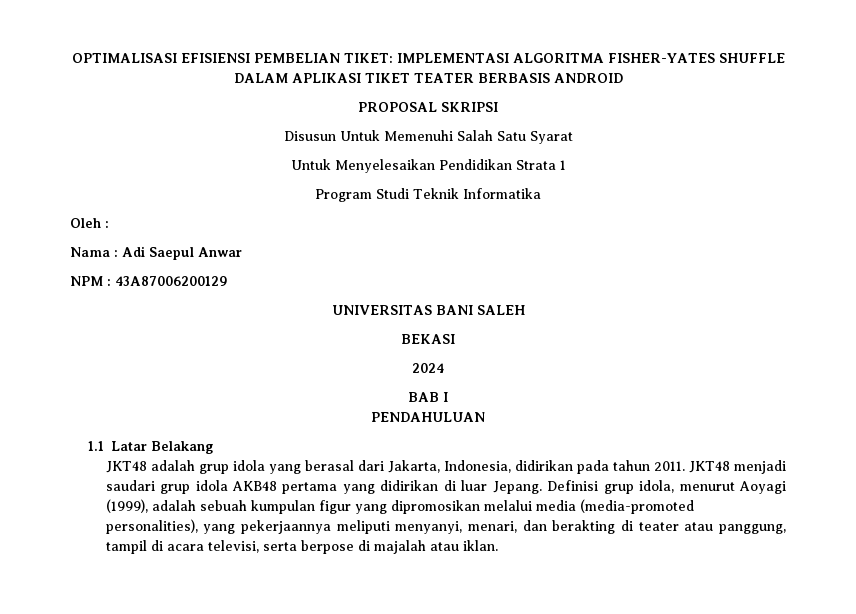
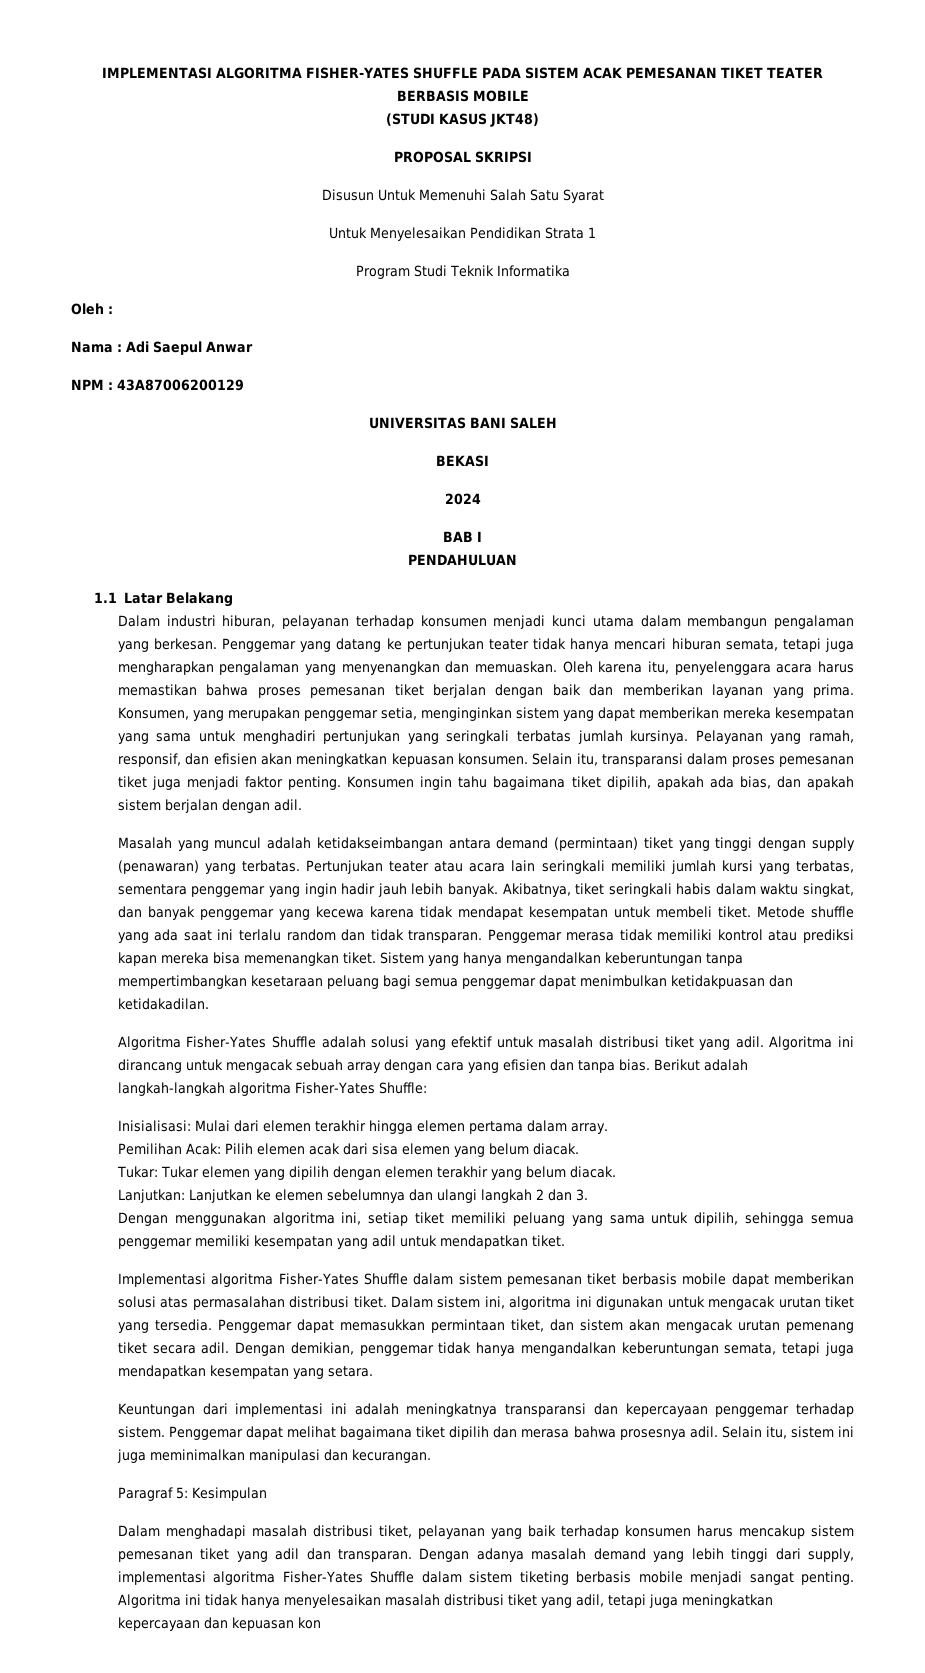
- OPTIMALISASI EFISIENSI PEMBELIAN TIKET: IMPLEMENTASI ALGORITMA FISHER-YATES SHUFFLE DALAM APLIKASI TIKET TEATER BERBASIS ANDROID
+ IMPLEMENTASI ALGORITMA FISHER-YATES SHUFFLE PADA SISTEM ACAK PEMESANAN TIKET TEATER BERBASIS MOBILE
+ (STUDI KASUS JKT48)
- JKT48 adalah grup idola yang berasal dari Jakarta, Indonesia, didirikan pada tahun 2011. JKT48 menjadi saudari grup idola AKB48 pertama yang didirikan di luar Jepang. Definisi grup idola, menurut Aoyagi (1999), adalah sebuah kumpulan figur yang dipromosikan melalui media (media-promoted personalities), yang pekerjaannya meliputi menyanyi, menari, dan berakting di teater atau panggung, tampil di acara televisi, serta berpose di majalah atau iklan.
+ Dalam industri hiburan, pelayanan terhadap konsumen menjadi kunci utama dalam membangun pengalaman yang berkesan. Penggemar yang datang ke pertunjukan teater tidak hanya mencari hiburan semata, tetapi juga mengharapkan pengalaman yang menyenangkan dan memuaskan. Oleh karena itu, penyelenggara acara harus memastikan bahwa proses pemesanan tiket berjalan dengan baik dan memberikan layanan yang prima. Konsumen, yang merupakan penggemar setia, menginginkan sistem yang dapat memberikan mereka kesempatan yang sama untuk menghadiri pertunjukan yang seringkali terbatas jumlah kursinya. Pelayanan yang ramah, responsif, dan efisien akan meningkatkan kepuasan konsumen. Selain itu, transparansi dalam proses pemesanan tiket juga menjadi faktor penting. Konsumen ingin tahu bagaimana tiket dipilih, apakah ada bias, dan apakah sistem berjalan dengan adil.
+ Masalah yang muncul adalah ketidakseimbangan antara demand (permintaan) tiket yang tinggi dengan supply (penawaran) yang terbatas. Pertunjukan teater atau acara lain seringkali memiliki jumlah kursi yang terbatas, sementara penggemar yang ingin hadir jauh lebih banyak. Akibatnya, tiket seringkali habis dalam waktu singkat, dan banyak penggemar yang kecewa karena tidak mendapat kesempatan untuk membeli tiket. Metode shuffle yang ada saat ini terlalu random dan tidak transparan. Penggemar merasa tidak memiliki kontrol atau prediksi kapan mereka bisa memenangkan tiket. Sistem yang hanya mengandalkan keberuntungan tanpa mempertimbangkan kesetaraan peluang bagi semua penggemar dapat menimbulkan ketidakpuasan dan ketidakadilan.
+ Algoritma Fisher-Yates Shuffle adalah solusi yang efektif untuk masalah distribusi tiket yang adil. Algoritma ini dirancang untuk mengacak sebuah array dengan cara yang efisien dan tanpa bias. Berikut adalah langkah-langkah algoritma Fisher-Yates Shuffle:
+ Inisialisasi: Mulai dari elemen terakhir hingga elemen pertama dalam array.
+ Pemilihan Acak: Pilih elemen acak dari sisa elemen yang belum diacak.
+ Tukar: Tukar elemen yang dipilih dengan elemen terakhir yang belum diacak.
+ Lanjutkan: Lanjutkan ke elemen sebelumnya dan ulangi langkah 2 dan 3.
+ Dengan menggunakan algoritma ini, setiap tiket memiliki peluang yang sama untuk dipilih, sehingga semua penggemar memiliki kesempatan yang adil untuk mendapatkan tiket.
+ Implementasi algoritma Fisher-Yates Shuffle dalam sistem pemesanan tiket berbasis mobile dapat memberikan solusi atas permasalahan distribusi tiket. Dalam sistem ini, algoritma ini digunakan untuk mengacak urutan tiket yang tersedia. Penggemar dapat memasukkan permintaan tiket, dan sistem akan mengacak urutan pemenang tiket secara adil. Dengan demikian, penggemar tidak hanya mengandalkan keberuntungan semata, tetapi juga mendapatkan kesempatan yang setara.
+ Keuntungan dari implementasi ini adalah meningkatnya transparansi dan kepercayaan penggemar terhadap sistem. Penggemar dapat melihat bagaimana tiket dipilih dan merasa bahwa prosesnya adil. Selain itu, sistem ini juga meminimalkan manipulasi dan kecurangan.
+ Paragraf 5: Kesimpulan
+ Dalam menghadapi masalah distribusi tiket, pelayanan yang baik terhadap konsumen harus mencakup sistem pemesanan tiket yang adil dan transparan. Dengan adanya masalah demand yang lebih tinggi dari supply, implementasi algoritma Fisher-Yates Shuffle dalam sistem tiketing berbasis mobile menjadi sangat penting. Algoritma ini tidak hanya menyelesaikan masalah distribusi tiket yang adil, tetapi juga meningkatkan kepercayaan dan kepuasan kon

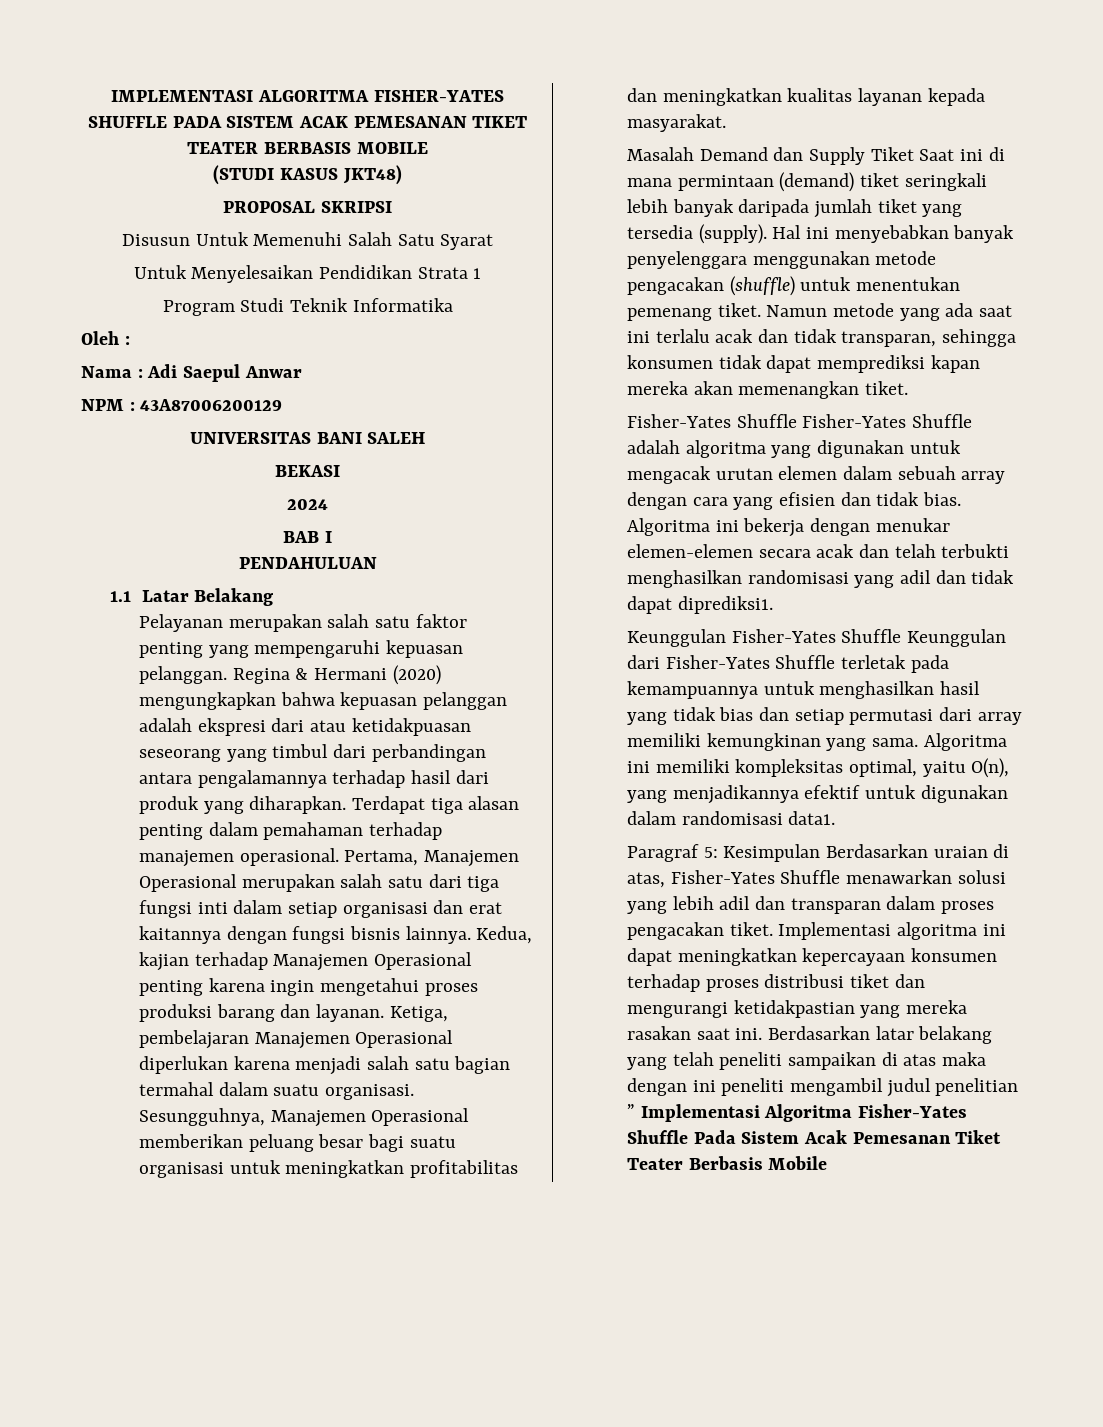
- Dalam industri hiburan, pelayanan terhadap konsumen menjadi kunci utama dalam membangun pengalaman yang berkesan. Penggemar yang datang ke pertunjukan teater tidak hanya mencari hiburan semata, tetapi juga mengharapkan pengalaman yang menyenangkan dan memuaskan. Oleh karena itu, penyelenggara acara harus memastikan bahwa proses pemesanan tiket berjalan dengan baik dan memberikan layanan yang prima. Konsumen, yang merupakan penggemar setia, menginginkan sistem yang dapat memberikan mereka kesempatan yang sama untuk menghadiri pertunjukan yang seringkali terbatas jumlah kursinya. Pelayanan yang ramah, responsif, dan efisien akan meningkatkan kepuasan konsumen. Selain itu, transparansi dalam proses pemesanan tiket juga menjadi faktor penting. Konsumen ingin tahu bagaimana tiket dipilih, apakah ada bias, dan apakah sistem berjalan dengan adil.
- Masalah yang muncul adalah ketidakseimbangan antara demand (permintaan) tiket yang tinggi dengan supply (penawaran) yang terbatas. Pertunjukan teater atau acara lain seringkali memiliki jumlah kursi yang terbatas, sementara penggemar yang ingin hadir jauh lebih banyak. Akibatnya, tiket seringkali habis dalam waktu singkat, dan banyak penggemar yang kecewa karena tidak mendapat kesempatan untuk membeli tiket. Metode shuffle yang ada saat ini terlalu random dan tidak transparan. Penggemar merasa tidak memiliki kontrol atau prediksi kapan mereka bisa memenangkan tiket. Sistem yang hanya mengandalkan keberuntungan tanpa mempertimbangkan kesetaraan peluang bagi semua penggemar dapat menimbulkan ketidakpuasan dan ketidakadilan.
- Algoritma Fisher-Yates Shuffle adalah solusi yang efektif untuk masalah distribusi tiket yang adil. Algoritma ini dirancang untuk mengacak sebuah array dengan cara yang efisien dan tanpa bias. Berikut adalah langkah-langkah algoritma Fisher-Yates Shuffle:
- Inisialisasi: Mulai dari elemen terakhir hingga elemen pertama dalam array.
- Pemilihan Acak: Pilih elemen acak dari sisa elemen yang belum diacak.
- Tukar: Tukar elemen yang dipilih dengan elemen terakhir yang belum diacak.
- Lanjutkan: Lanjutkan ke elemen sebelumnya dan ulangi langkah 2 dan 3.
- Dengan menggunakan algoritma ini, setiap tiket memiliki peluang yang sama untuk dipilih, sehingga semua penggemar memiliki kesempatan yang adil untuk mendapatkan tiket.
- Implementasi algoritma Fisher-Yates Shuffle dalam sistem pemesanan tiket berbasis mobile dapat memberikan solusi atas permasalahan distribusi tiket. Dalam sistem ini, algoritma ini digunakan untuk mengacak urutan tiket yang tersedia. Penggemar dapat memasukkan permintaan tiket, dan sistem akan mengacak urutan pemenang tiket secara adil. Dengan demikian, penggemar tidak hanya mengandalkan keberuntungan semata, tetapi juga mendapatkan kesempatan yang setara.
- Keuntungan dari implementasi ini adalah meningkatnya transparansi dan kepercayaan penggemar terhadap sistem. Penggemar dapat melihat bagaimana tiket dipilih dan merasa bahwa prosesnya adil. Selain itu, sistem ini juga meminimalkan manipulasi dan kecurangan.
- Paragraf 5: Kesimpulan
- Dalam menghadapi masalah distribusi tiket, pelayanan yang baik terhadap konsumen harus mencakup sistem pemesanan tiket yang adil dan transparan. Dengan adanya masalah demand yang lebih tinggi dari supply, implementasi algoritma Fisher-Yates Shuffle dalam sistem tiketing berbasis mobile menjadi sangat penting. Algoritma ini tidak hanya menyelesaikan masalah distribusi tiket yang adil, tetapi juga meningkatkan kepercayaan dan kepuasan kon
+ Pelayanan merupakan salah satu faktor penting yang mempengaruhi kepuasan pelanggan. Regina & Hermani (2020) mengungkapkan bahwa kepuasan pelanggan adalah ekspresi dari atau ketidakpuasan seseorang yang timbul dari perbandingan antara pengalamannya terhadap hasil dari produk yang diharapkan. Terdapat tiga alasan penting dalam pemahaman terhadap manajemen operasional. Pertama, Manajemen Operasional merupakan salah satu dari tiga fungsi inti dalam setiap organisasi dan erat kaitannya dengan fungsi bisnis lainnya. Kedua, kajian terhadap Manajemen Operasional penting karena ingin mengetahui proses produksi barang dan layanan. Ketiga, pembelajaran Manajemen Operasional diperlukan karena menjadi salah satu bagian termahal dalam suatu organisasi. Sesungguhnya, Manajemen Operasional memberikan peluang besar bagi suatu organisasi untuk meningkatkan profitabilitas dan meningkatkan kualitas layanan kepada masyarakat.
+ Masalah Demand dan Supply Tiket Saat ini di mana permintaan (demand) tiket seringkali lebih banyak daripada jumlah tiket yang tersedia (supply). Hal ini menyebabkan banyak penyelenggara menggunakan metode pengacakan (shuffle) untuk menentukan pemenang tiket. Namun metode yang ada saat ini terlalu acak dan tidak transparan, sehingga konsumen tidak dapat memprediksi kapan mereka akan memenangkan tiket.
+ Fisher-Yates Shuffle Fisher-Yates Shuffle adalah algoritma yang digunakan untuk mengacak urutan elemen dalam sebuah array dengan cara yang efisien dan tidak bias. Algoritma ini bekerja dengan menukar elemen-elemen secara acak dan telah terbukti menghasilkan randomisasi yang adil dan tidak dapat diprediksi1.
+ Keunggulan Fisher-Yates Shuffle Keunggulan dari Fisher-Yates Shuffle terletak pada kemampuannya untuk menghasilkan hasil yang tidak bias dan setiap permutasi dari array memiliki kemungkinan yang sama. Algoritma ini memiliki kompleksitas optimal, yaitu O(n), yang menjadikannya efektif untuk digunakan dalam randomisasi data1.
+ Paragraf 5: Kesimpulan Berdasarkan uraian di atas, Fisher-Yates Shuffle menawarkan solusi yang lebih adil dan transparan dalam proses pengacakan tiket. Implementasi algoritma ini dapat meningkatkan kepercayaan konsumen terhadap proses distribusi tiket dan mengurangi ketidakpastian yang mereka rasakan saat ini. Berdasarkan latar belakang yang telah peneliti sampaikan di atas maka dengan ini peneliti mengambil judul penelitian ” Implementasi Algoritma Fisher-Yates Shuffle Pada Sistem Acak Pemesanan Tiket Teater Berbasis Mobile

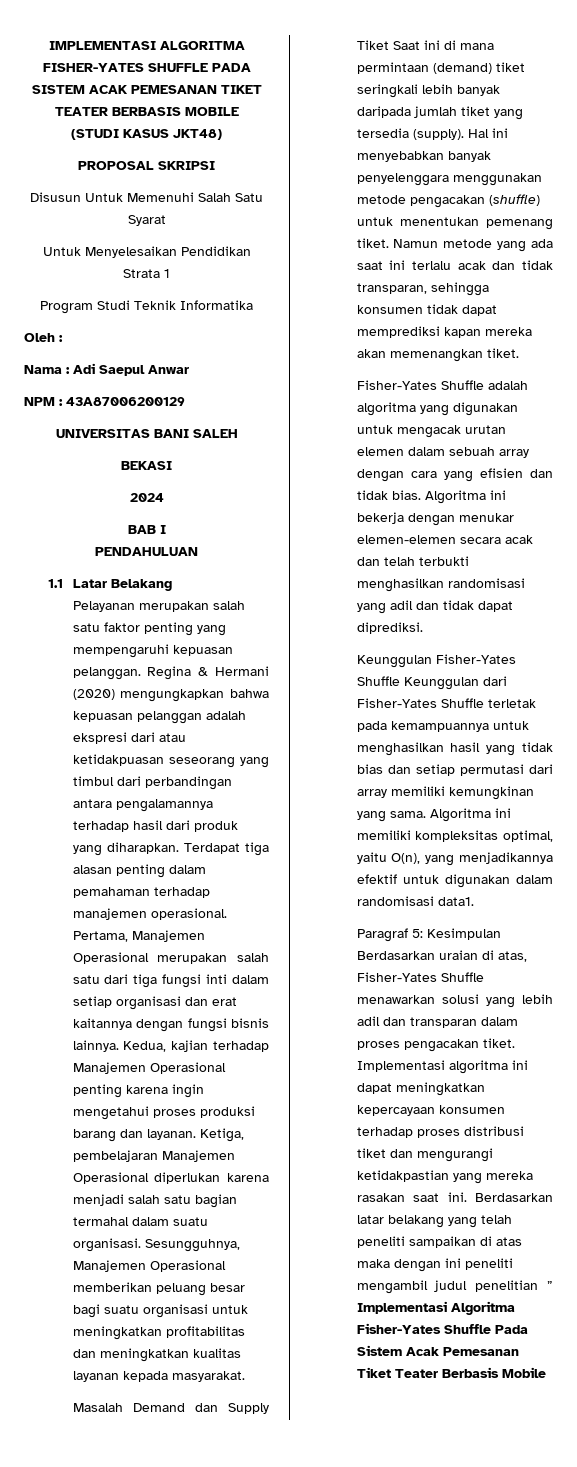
- Fisher-Yates Shuffle Fisher-Yates Shuffle adalah algoritma yang digunakan untuk mengacak urutan elemen dalam sebuah array dengan cara yang efisien dan tidak bias.
+ Fisher-Yates Shuffle adalah algoritma yang digunakan untuk mengacak urutan elemen dalam sebuah array dengan cara yang efisien dan tidak bias.
- Algoritma ini bekerja dengan menukar elemen-elemen secara acak dan telah terbukti menghasilkan randomisasi yang adil dan tidak dapat diprediksi1.
+ Algoritma ini bekerja dengan menukar elemen-elemen secara acak dan telah terbukti menghasilkan randomisasi yang adil dan tidak dapat diprediksi.

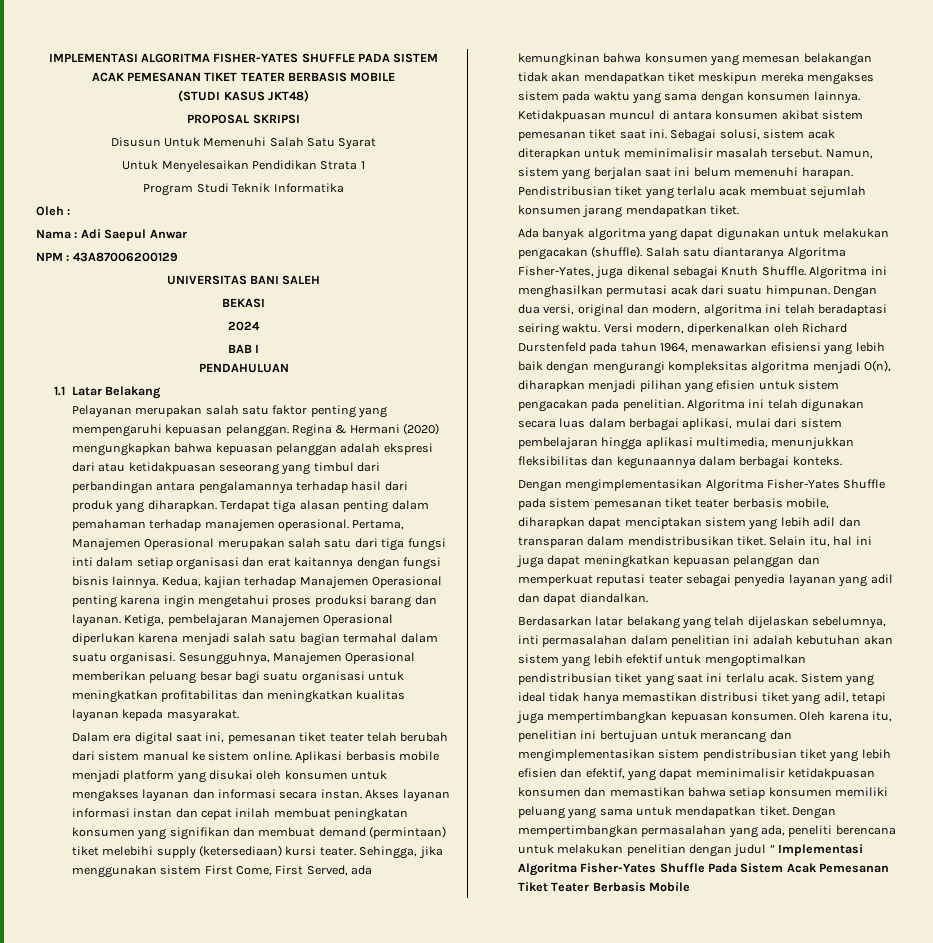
- Masalah Demand dan Supply Tiket Saat ini di mana permintaan (demand) tiket seringkali lebih banyak daripada jumlah tiket yang tersedia (supply). Hal ini menyebabkan banyak penyelenggara menggunakan metode pengacakan (shuffle) untuk menentukan pemenang tiket. Namun metode yang ada saat ini terlalu acak dan tidak transparan, sehingga konsumen tidak dapat memprediksi kapan mereka akan memenangkan tiket.
- Fisher-Yates Shuffle adalah algoritma yang digunakan untuk mengacak urutan elemen dalam sebuah array dengan cara yang efisien dan tidak bias. Algoritma ini bekerja dengan menukar elemen-elemen secara acak dan telah terbukti menghasilkan randomisasi yang adil dan tidak dapat diprediksi.
- Keunggulan Fisher-Yates Shuffle Keunggulan dari Fisher-Yates Shuffle terletak pada kemampuannya untuk menghasilkan hasil yang tidak bias dan setiap permutasi dari array memiliki kemungkinan yang sama. Algoritma ini memiliki kompleksitas optimal, yaitu O(n), yang menjadikannya efektif untuk digunakan dalam randomisasi data1.
- Paragraf 5: Kesimpulan Berdasarkan uraian di atas, Fisher-Yates Shuffle menawarkan solusi yang lebih adil dan transparan dalam proses pengacakan tiket. Implementasi algoritma ini dapat meningkatkan kepercayaan konsumen terhadap proses distribusi tiket dan mengurangi ketidakpastian yang mereka rasakan saat ini. Berdasarkan latar belakang yang telah peneliti sampaikan di atas maka dengan ini peneliti mengambil judul penelitian ” Implementasi Algoritma Fisher-Yates Shuffle Pada Sistem Acak Pemesanan Tiket Teater Berbasis Mobile
+ Dalam era digital saat ini, pemesanan tiket teater telah berubah dari sistem manual ke sistem online. Aplikasi berbasis mobile menjadi platform yang disukai oleh konsumen untuk mengakses layanan dan informasi secara instan. Akses layanan informasi instan dan cepat inilah membuat peningkatan konsumen yang signifikan dan membuat demand (permintaan) tiket melebihi supply (ketersediaan) kursi teater. Sehingga, jika menggunakan sistem First Come, First Served, ada kemungkinan bahwa konsumen yang memesan belakangan tidak akan mendapatkan tiket meskipun mereka mengakses sistem pada waktu yang sama dengan konsumen lainnya. Ketidakpuasan muncul di antara konsumen akibat sistem pemesanan tiket saat ini. Sebagai solusi, sistem acak diterapkan untuk meminimalisir masalah tersebut. Namun, sistem yang berjalan saat ini belum memenuhi harapan. Pendistribusian tiket yang terlalu acak membuat sejumlah konsumen jarang mendapatkan tiket.
+ Ada banyak algoritma yang dapat digunakan untuk melakukan pengacakan (shuffle). Salah satu diantaranya Algoritma Fisher-Yates, juga dikenal sebagai Knuth Shuffle. Algoritma ini menghasilkan permutasi acak dari suatu himpunan. Dengan dua versi, original dan modern, algoritma ini telah beradaptasi seiring waktu. Versi modern, diperkenalkan oleh Richard Durstenfeld pada tahun 1964, menawarkan efisiensi yang lebih baik dengan mengurangi kompleksitas algoritma menjadi O(n), diharapkan menjadi pilihan yang efisien untuk sistem pengacakan pada penelitian. Algoritma ini telah digunakan secara luas dalam berbagai aplikasi, mulai dari sistem pembelajaran hingga aplikasi multimedia, menunjukkan fleksibilitas dan kegunaannya dalam berbagai konteks.
+ Dengan mengimplementasikan Algoritma Fisher-Yates Shuffle pada sistem pemesanan tiket teater berbasis mobile, diharapkan dapat menciptakan sistem yang lebih adil dan transparan dalam mendistribusikan tiket. Selain itu, hal ini juga dapat meningkatkan kepuasan pelanggan dan memperkuat reputasi teater sebagai penyedia layanan yang adil dan dapat diandalkan.
+ Berdasarkan latar belakang yang telah dijelaskan sebelumnya, inti permasalahan dalam penelitian ini adalah kebutuhan akan sistem yang lebih efektif untuk mengoptimalkan pendistribusian tiket yang saat ini terlalu acak. Sistem yang ideal tidak hanya memastikan distribusi tiket yang adil, tetapi juga mempertimbangkan kepuasan konsumen. Oleh karena itu, penelitian ini bertujuan untuk merancang dan mengimplementasikan sistem pendistribusian tiket yang lebih efisien dan efektif, yang dapat meminimalisir ketidakpuasan konsumen dan memastikan bahwa setiap konsumen memiliki peluang yang sama untuk mendapatkan tiket. Dengan mempertimbangkan permasalahan yang ada, peneliti berencana untuk melakukan penelitian dengan judul ” Implementasi Algoritma Fisher-Yates Shuffle Pada Sistem Acak Pemesanan Tiket Teater Berbasis Mobile

